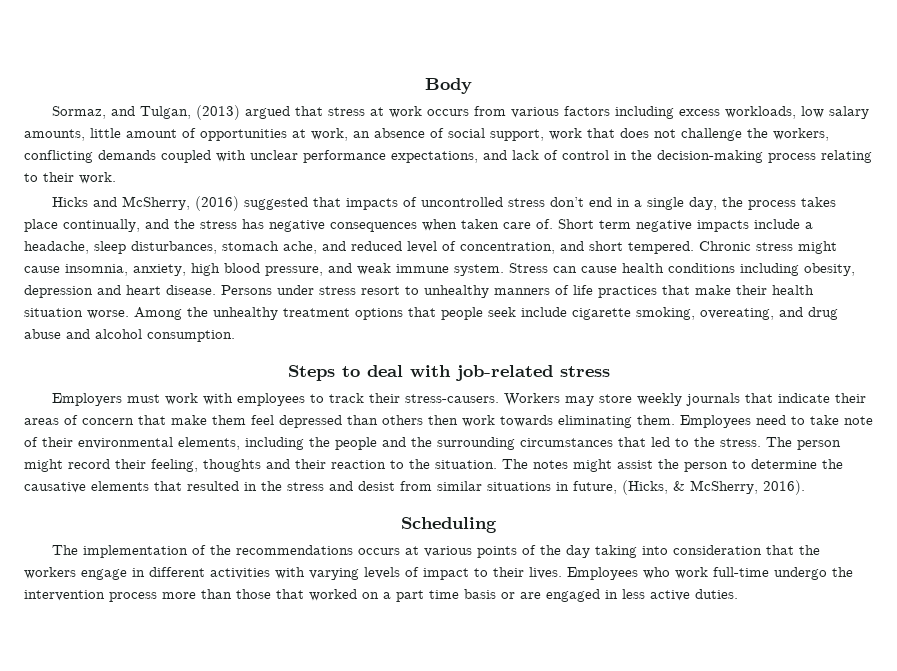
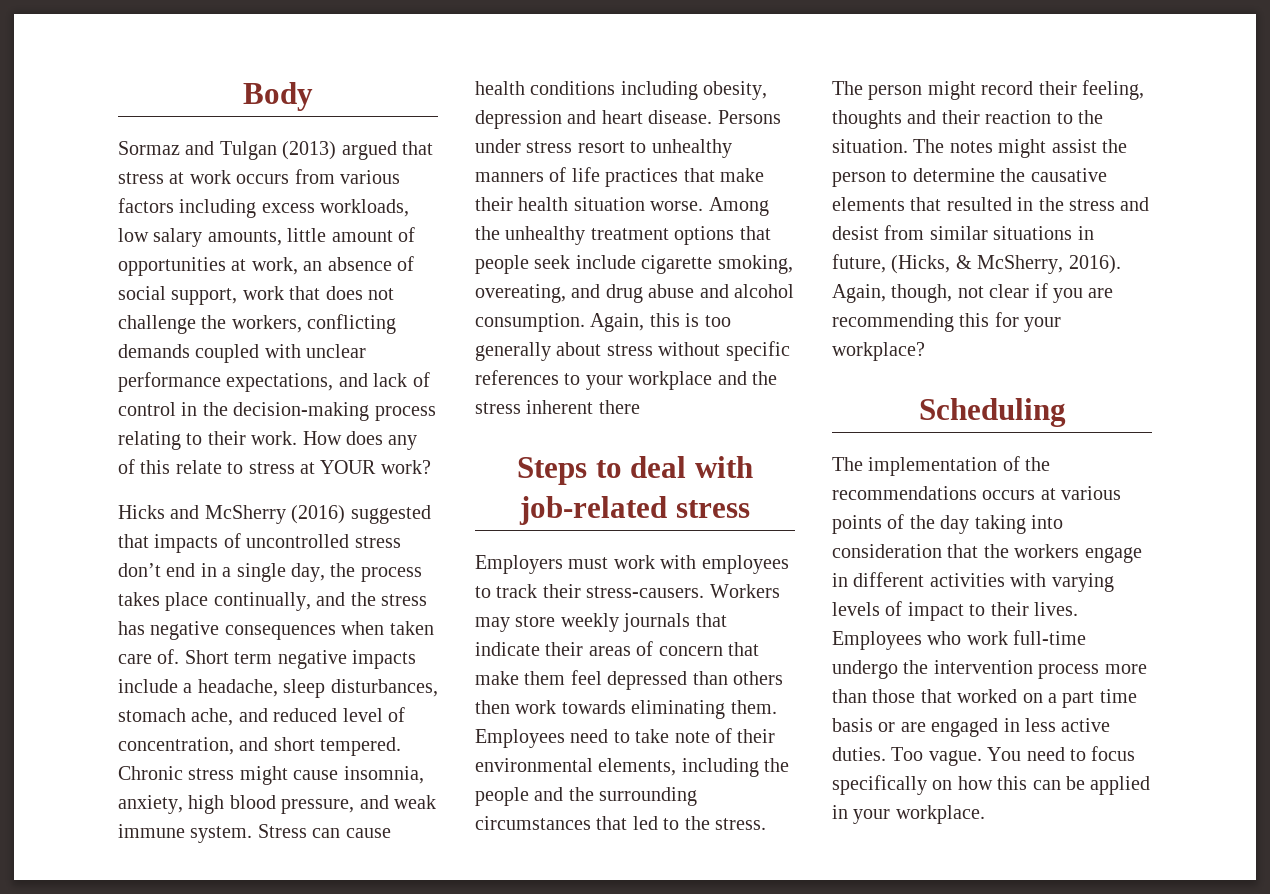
- Sormaz, and Tulgan, (2013) argued that stress at work occurs from various factors including excess workloads, low salary amounts, little amount of opportunities at work, an absence of social support, work that does not challenge the workers, conflicting demands coupled with unclear performance expectations, and lack of control in the decision-making process relating to their work.
+ Sormaz and Tulgan (2013) argued that stress at work occurs from various factors including excess workloads, low salary amounts, little amount of opportunities at work, an absence of social support, work that does not challenge the workers, conflicting demands coupled with unclear performance expectations, and lack of control in the decision-making process relating to their work. How does any of this relate to stress at YOUR work?
- Hicks and McSherry, (2016) suggested that impacts of uncontrolled stress don’t end in a single day, the process takes place continually, and the stress has negative consequences when taken care of.
+ Hicks and McSherry (2016) suggested that impacts of uncontrolled stress don’t end in a single day, the process takes place continually, and the stress has negative consequences when taken care of.
+ Again, this is too generally about stress without specific references to your workplace and the stress inherent there
+ Again, though, not clear if you are recommending this for your workplace?
+ Too vague. You need to focus specifically on how this can be applied in your workplace.

